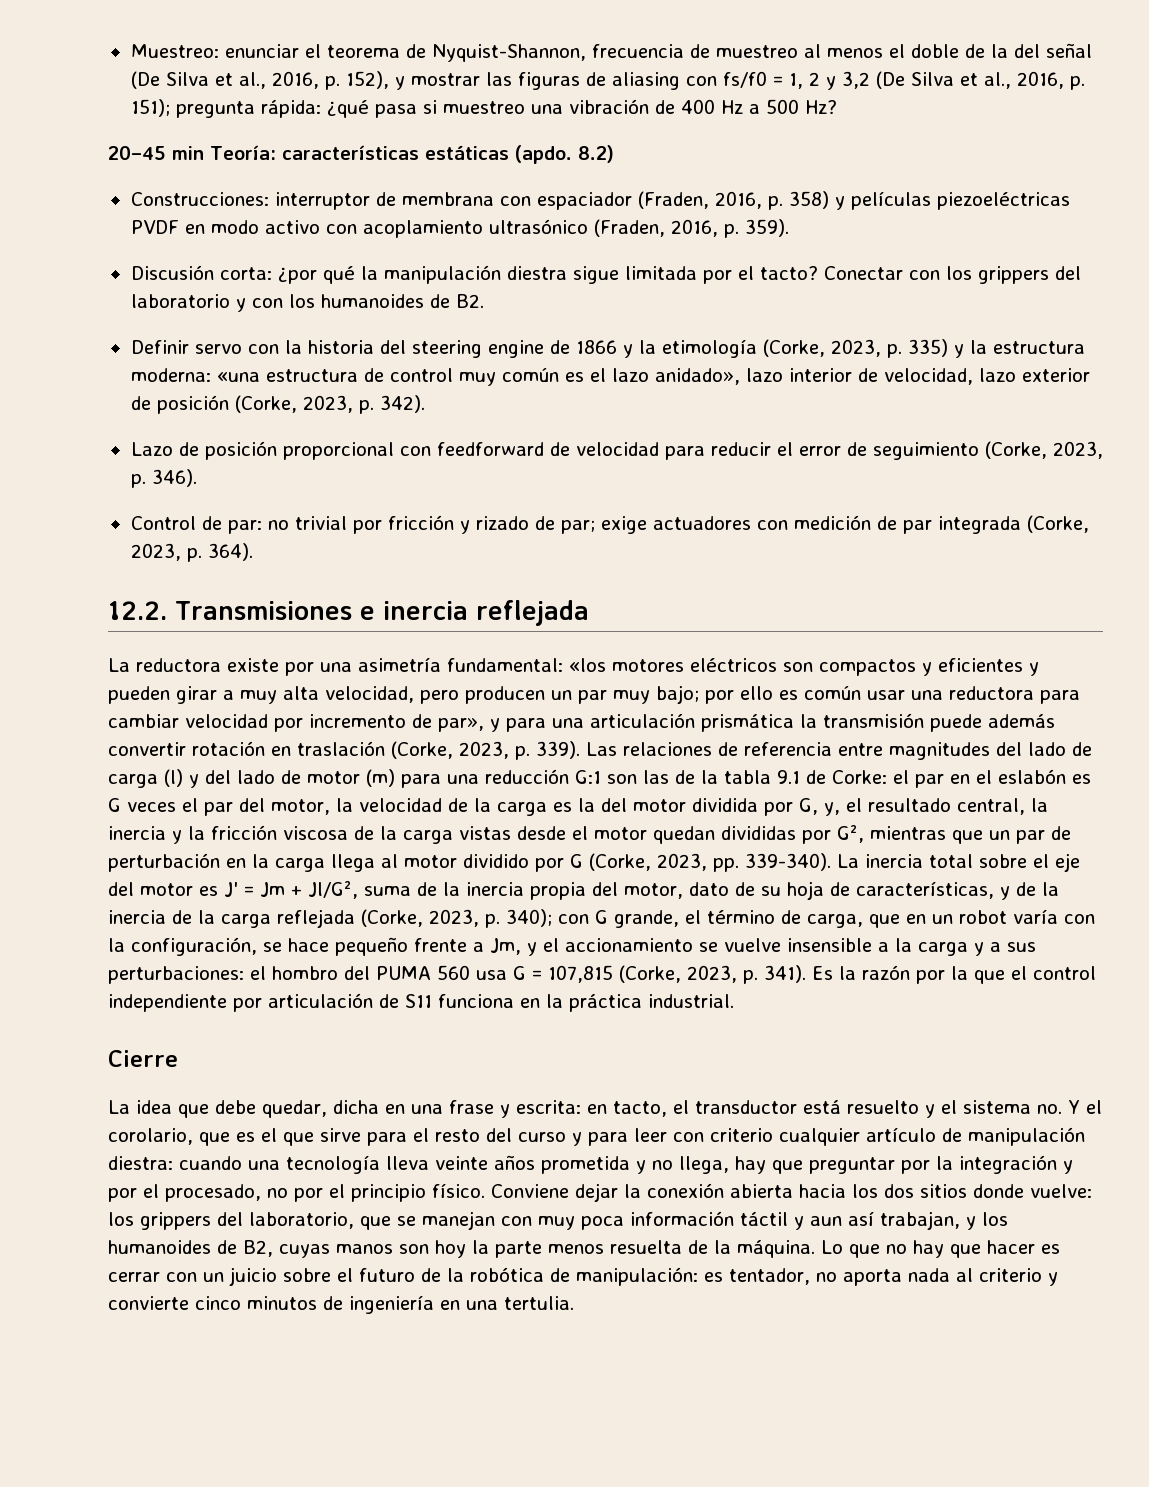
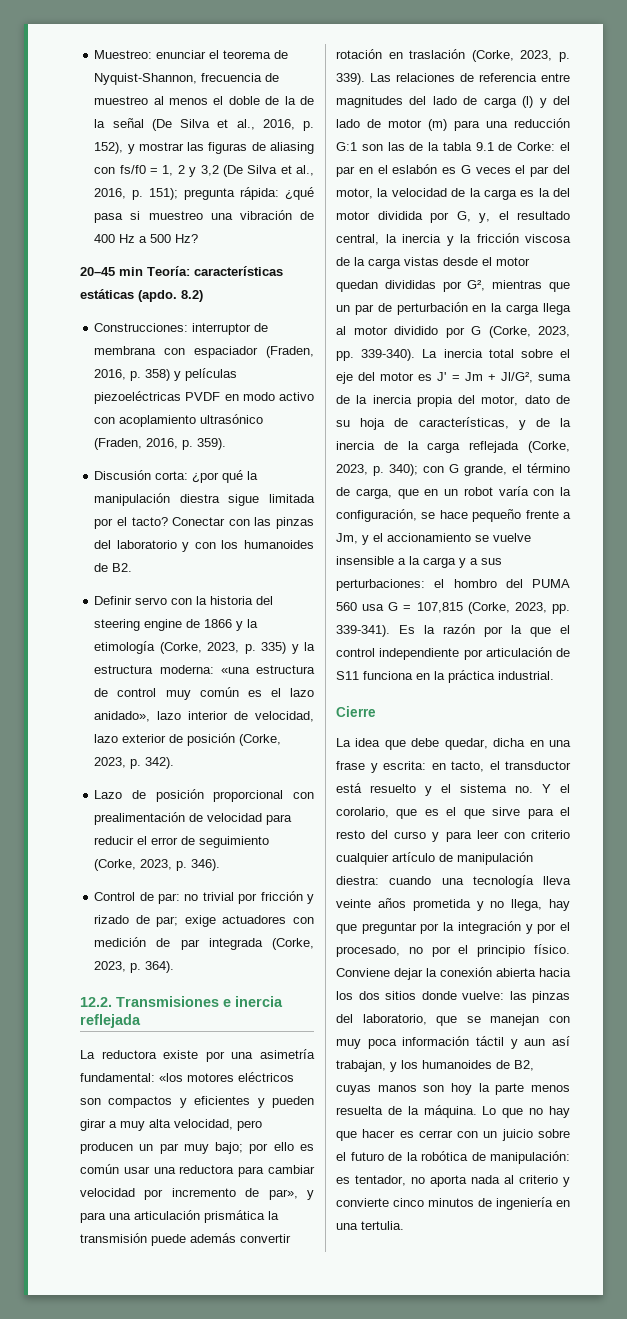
- Muestreo: enunciar el teorema de Nyquist-Shannon, frecuencia de muestreo al menos el doble de la del señal (De Silva et al., 2016, p. 152), y mostrar las figuras de aliasing con fs/f0 = 1, 2 y 3,2 (De Silva et al., 2016, p. 151); pregunta rápida: ¿qué pasa si muestreo una vibración de 400 Hz a 500 Hz?
+ Muestreo: enunciar el teorema de Nyquist-Shannon, frecuencia de muestreo al menos el doble de la de la señal (De Silva et al., 2016, p. 152), y mostrar las figuras de aliasing con fs/f0 = 1, 2 y 3,2 (De Silva et al., 2016, p. 151); pregunta rápida: ¿qué pasa si muestreo una vibración de 400 Hz a 500 Hz?
- Conectar con los grippers del laboratorio y con los humanoides de B2.
+ Conectar con las pinzas del laboratorio y con los humanoides de B2.
- Lazo de posición proporcional con feedforward de velocidad para reducir el error de seguimiento (Corke, 2023, p. 346).
+ Lazo de posición proporcional con prealimentación de velocidad para reducir el error de seguimiento (Corke, 2023, p. 346).
- el hombro del PUMA 560 usa G = 107,815 (Corke, 2023, p. 341).
+ el hombro del PUMA 560 usa G = 107,815 (Corke, 2023, pp. 339-341).
- Conviene dejar la conexión abierta hacia los dos sitios donde vuelve: los grippers del laboratorio, que se manejan con muy poca información táctil y aun así trabajan, y los humanoides de B2, cuyas manos son hoy la parte menos resuelta de la máquina.
+ Conviene dejar la conexión abierta hacia los dos sitios donde vuelve: las pinzas del laboratorio, que se manejan con muy poca información táctil y aun así trabajan, y los humanoides de B2, cuyas manos son hoy la parte menos resuelta de la máquina.

